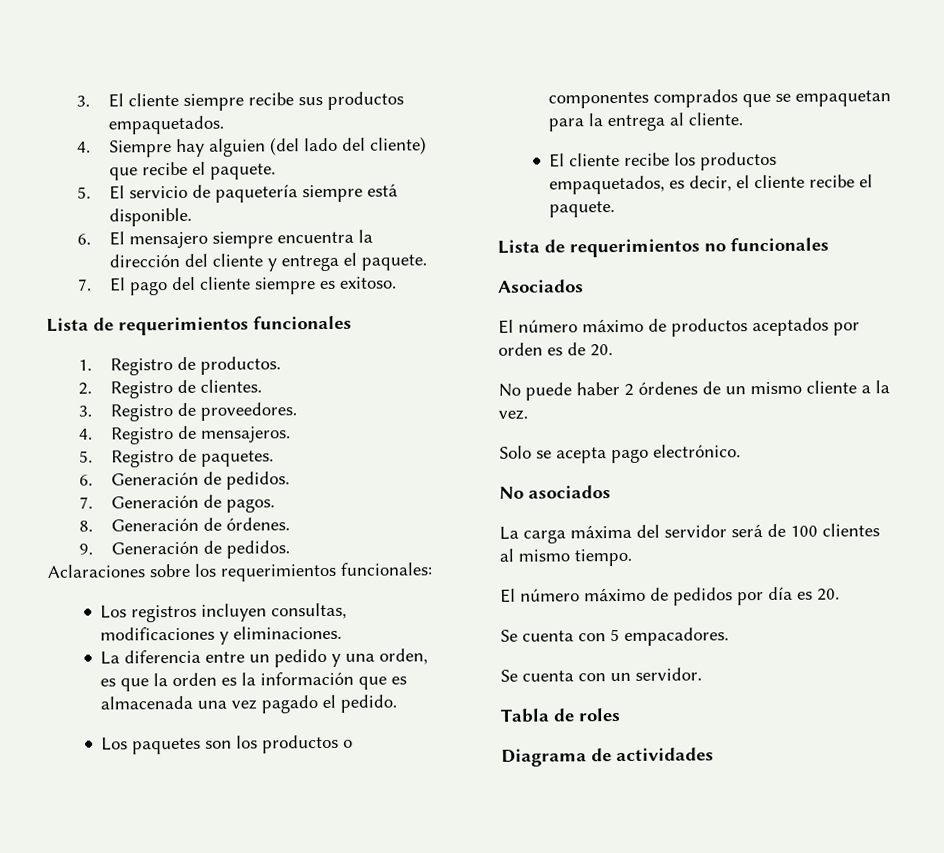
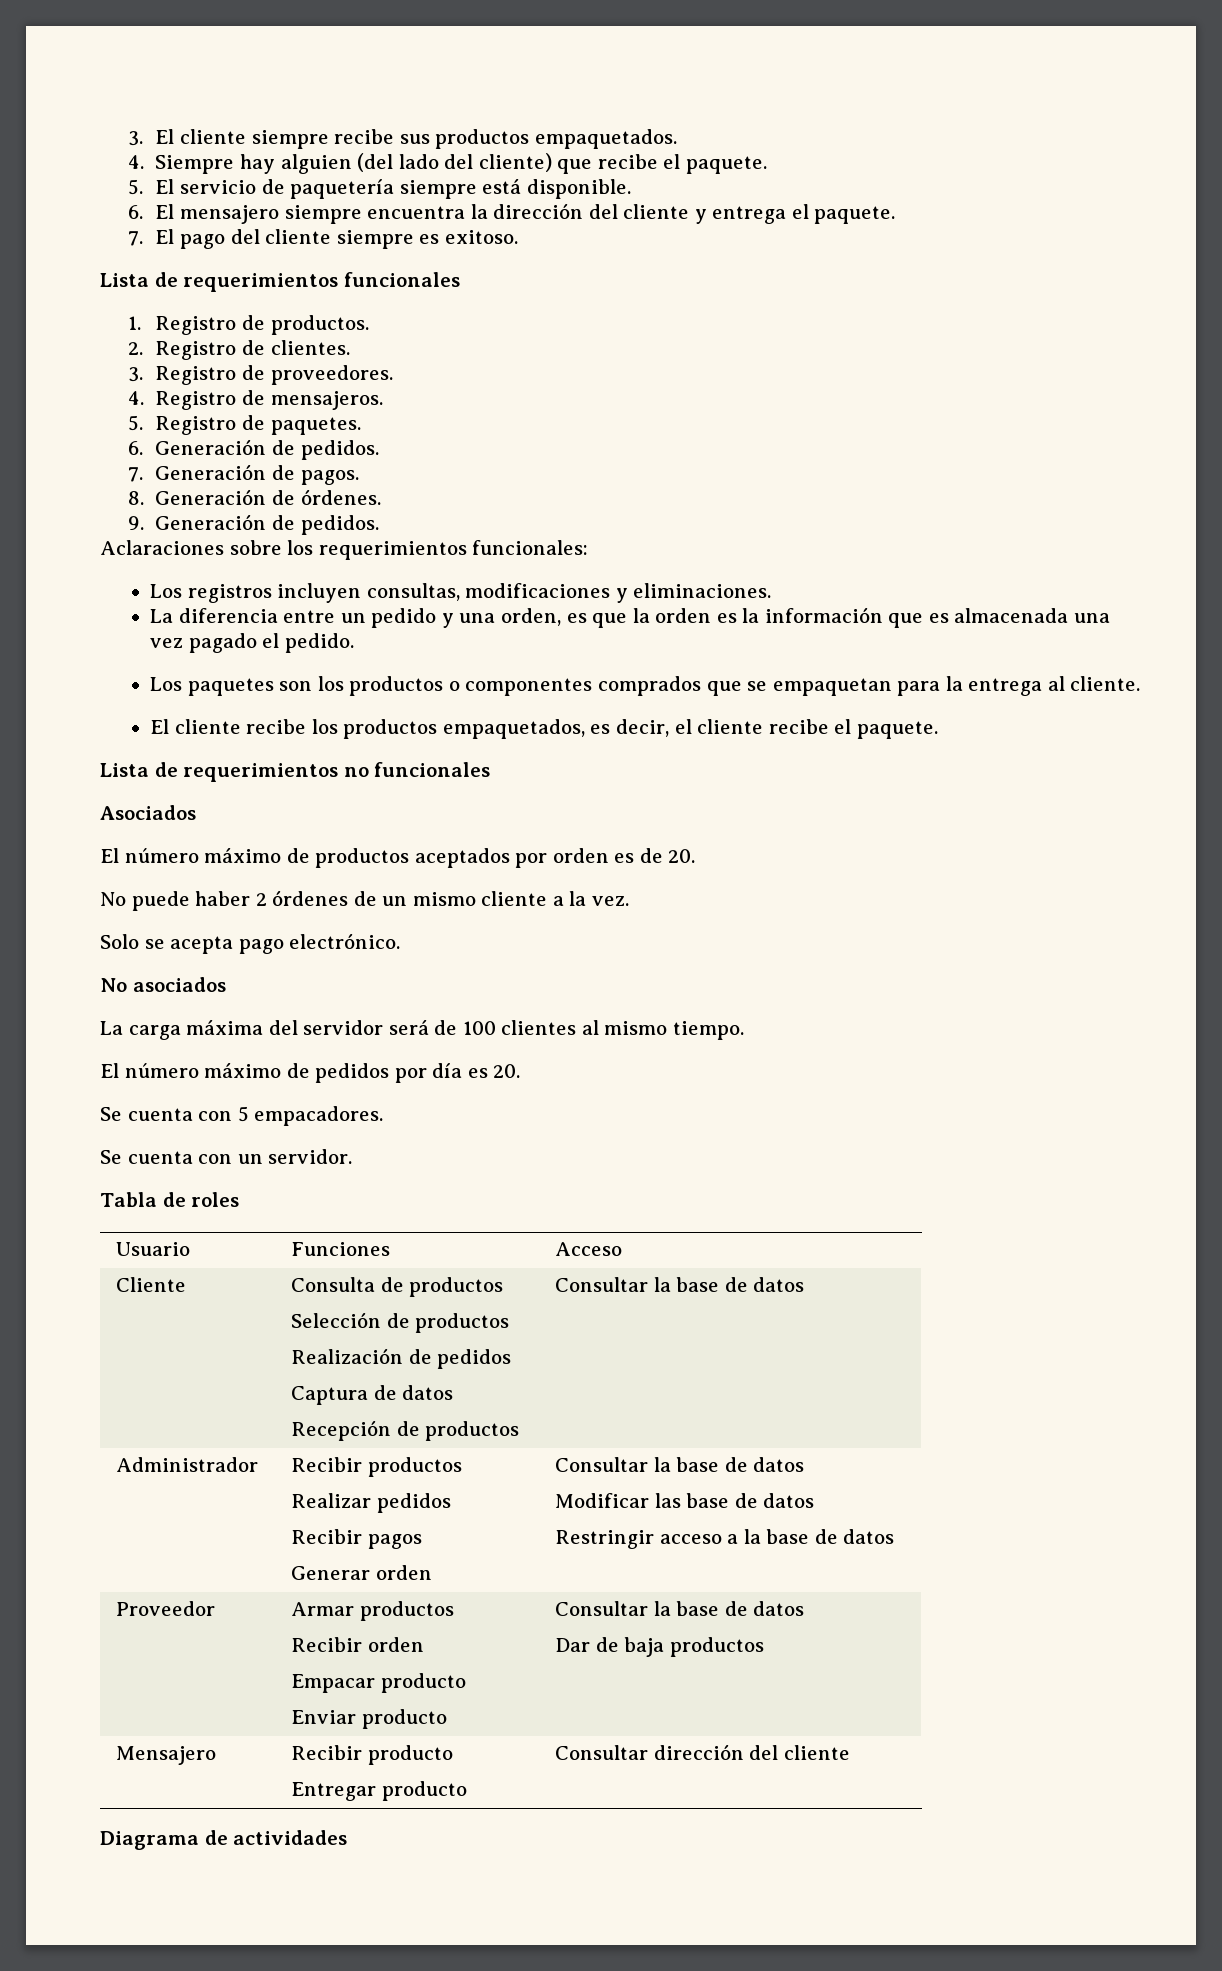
+ Usuario | Funciones | Acceso
+ Cliente | Consulta de productos
+ Selección de productos
+ Realización de pedidos
+ Captura de datos
+ Recepción de productos | Consultar la base de datos
+ Administrador | Recibir productos
+ Realizar pedidos
+ Recibir pagos
+ Generar orden | Consultar la base de datos
+ Modificar las base de datos
+ Restringir acceso a la base de datos
+ Proveedor | Armar productos
+ Recibir orden
+ Empacar producto
+ Enviar producto | Consultar la base de datos
+ Dar de baja productos
+ Mensajero | Recibir producto
+ Entregar producto | Consultar dirección del cliente

